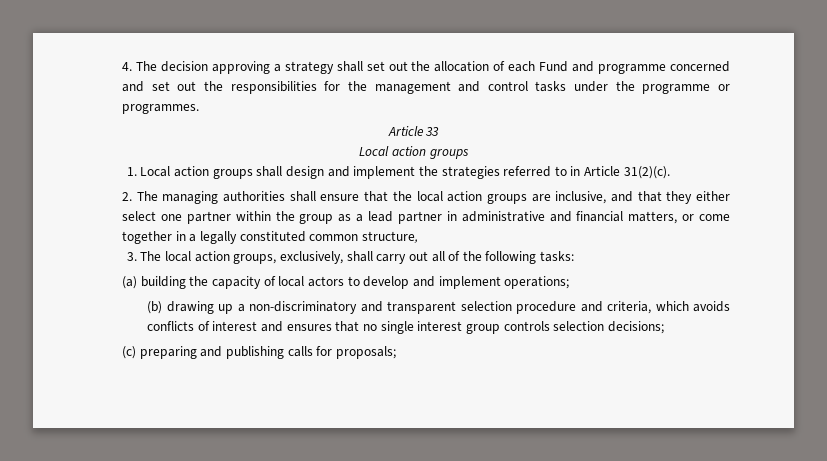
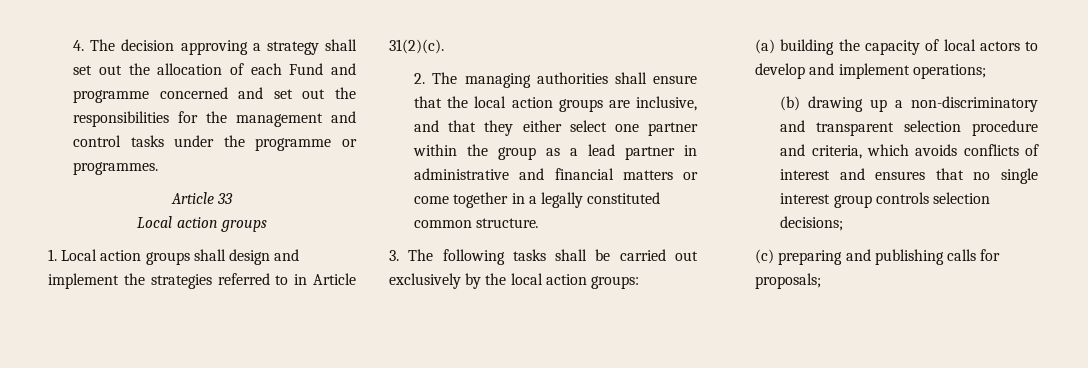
- 2. The managing authorities shall ensure that the local action groups are inclusive, and that they either select one partner within the group as a lead partner in administrative and financial matters, or come together in a legally constituted common structure,
+ 2. The managing authorities shall ensure that the local action groups are inclusive, and that they either select one partner within the group as a lead partner in administrative and financial matters or come together in a legally constituted common structure.
- 3. The local action groups, exclusively, shall carry out all of the following tasks:
+ 3. The following tasks shall be carried out exclusively by the local action groups:

